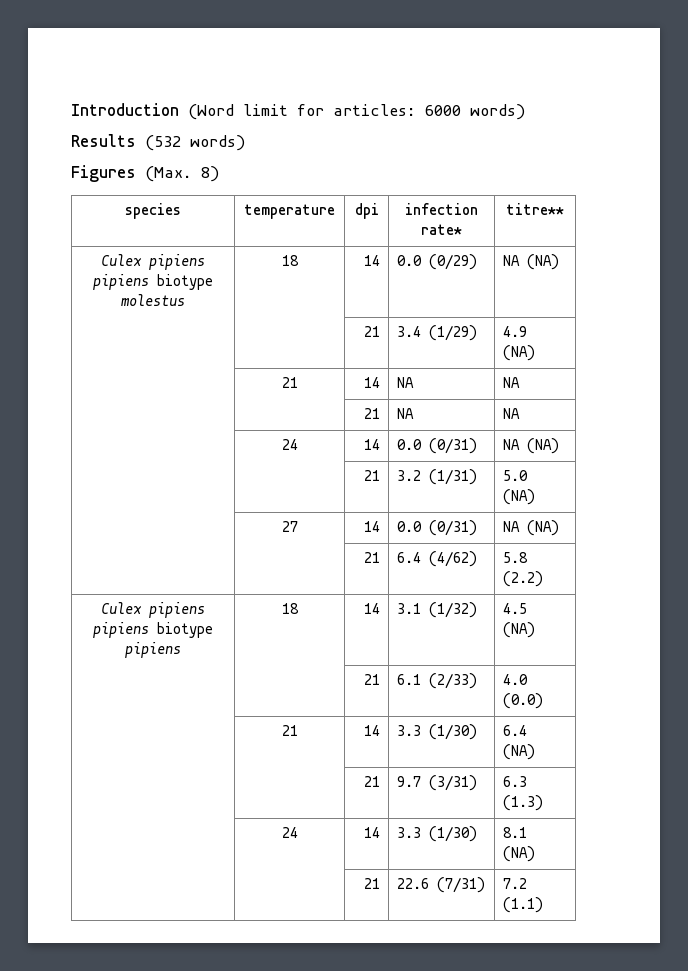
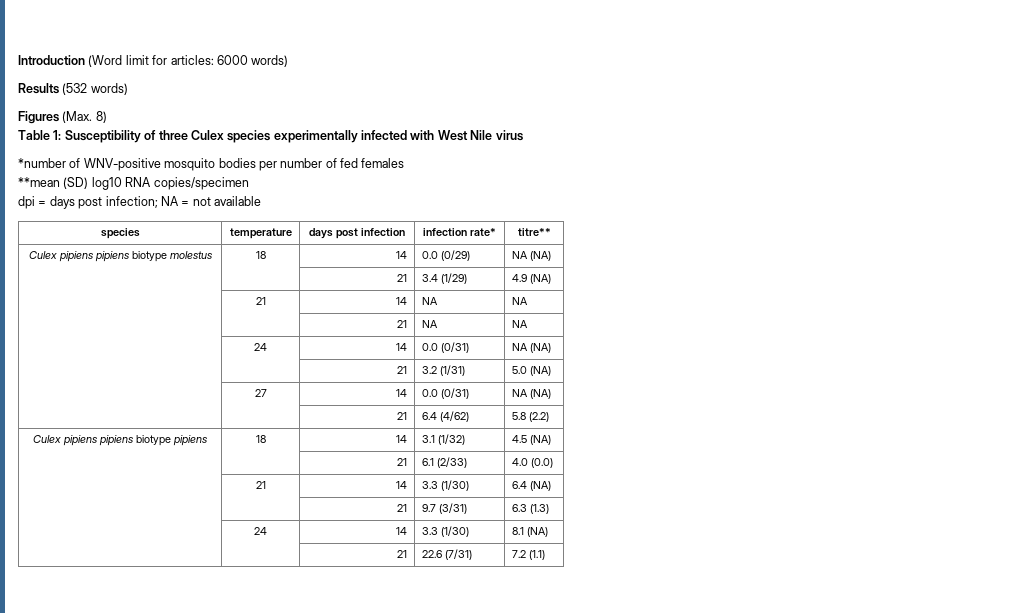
+ Table 1: Susceptibility of three Culex species experimentally infected with West Nile virus
+ *number of WNV-positive mosquito bodies per number of fed females
+ **mean (SD) log10 RNA copies/specimen
+ dpi = days post infection; NA = not available
- species | temperature | dpi | infection rate* | titre**
+ species | temperature | days post infection | infection rate* | titre**

